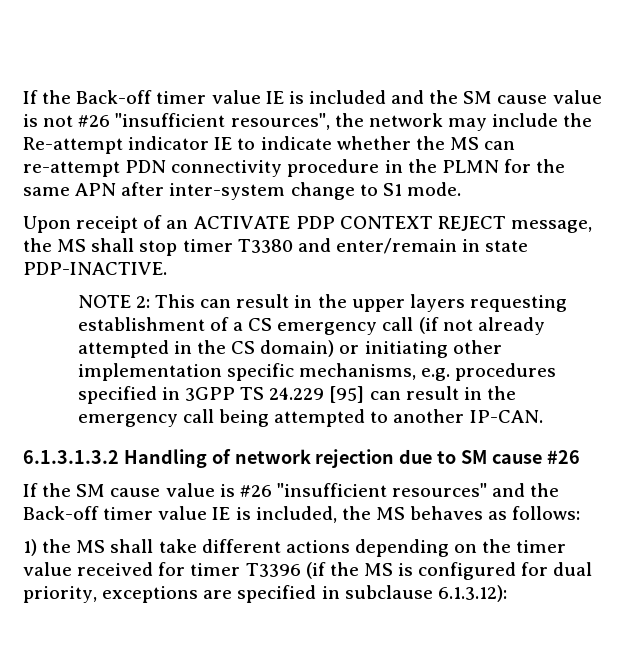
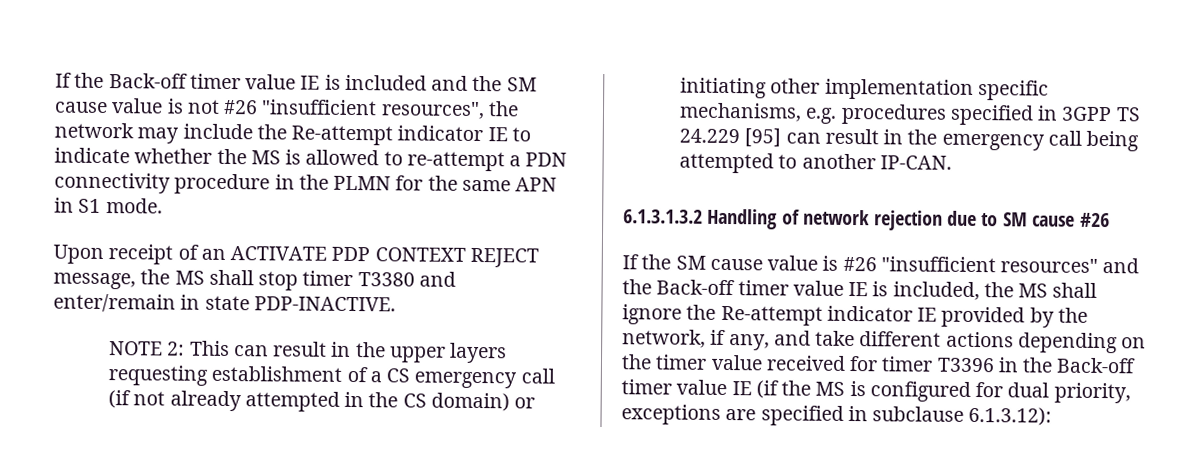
- If the Back-off timer value IE is included and the SM cause value is not #26 "insufficient resources", the network may include the Re-attempt indicator IE to indicate whether the MS can re-attempt PDN connectivity procedure in the PLMN for the same APN after inter-system change to S1 mode.
+ If the Back-off timer value IE is included and the SM cause value is not #26 "insufficient resources", the network may include the Re-attempt indicator IE to indicate whether the MS is allowed to re-attempt a PDN connectivity procedure in the PLMN for the same APN in S1 mode.
- If the SM cause value is #26 "insufficient resources" and the Back-off timer value IE is included, the MS behaves as follows:
- 1) the MS shall take different actions depending on the timer value received for timer T3396 (if the MS is configured for dual priority, exceptions are specified in subclause 6.1.3.12):
+ If the SM cause value is #26 "insufficient resources" and the Back-off timer value IE is included, the MS shall ignore the Re-attempt indicator IE provided by the network, if any, and take different actions depending on the timer value received for timer T3396 in the Back-off timer value IE (if the MS is configured for dual priority, exceptions are specified in subclause 6.1.3.12):

